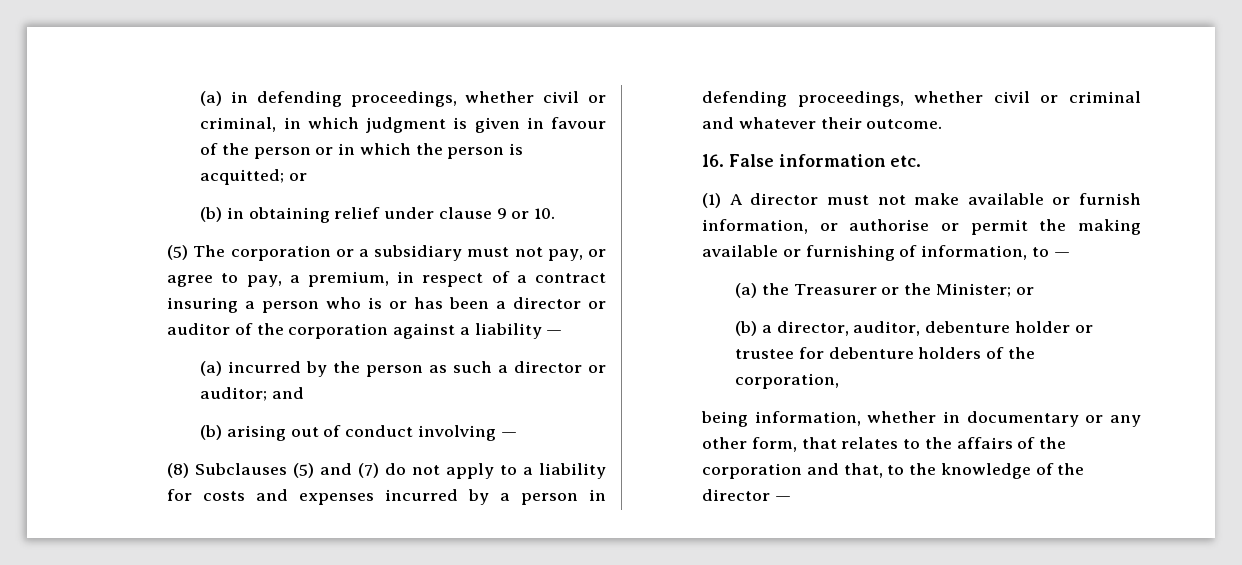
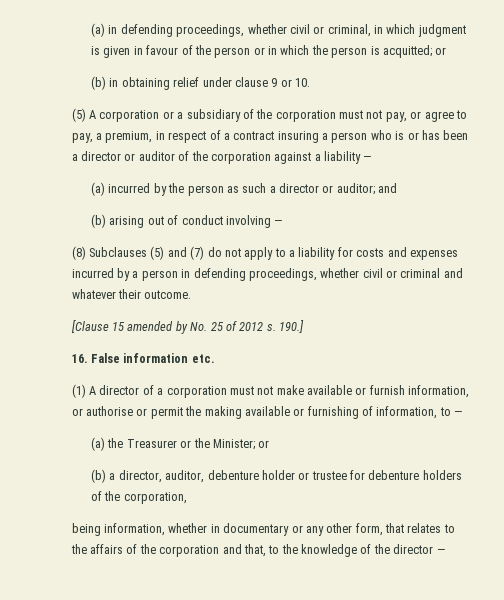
- (5) The corporation or a subsidiary must not pay, or agree to pay, a premium, in respect of a contract insuring a person who is or has been a director or auditor of the corporation against a liability —
+ (5) A corporation or a subsidiary of the corporation must not pay, or agree to pay, a premium, in respect of a contract insuring a person who is or has been a director or auditor of the corporation against a liability —
+ [Clause 15 amended by No. 25 of 2012 s. 190.]
- (1) A director must not make available or furnish information, or authorise or permit the making available or furnishing of information, to —
+ (1) A director of a corporation must not make available or furnish information, or authorise or permit the making available or furnishing of information, to —

